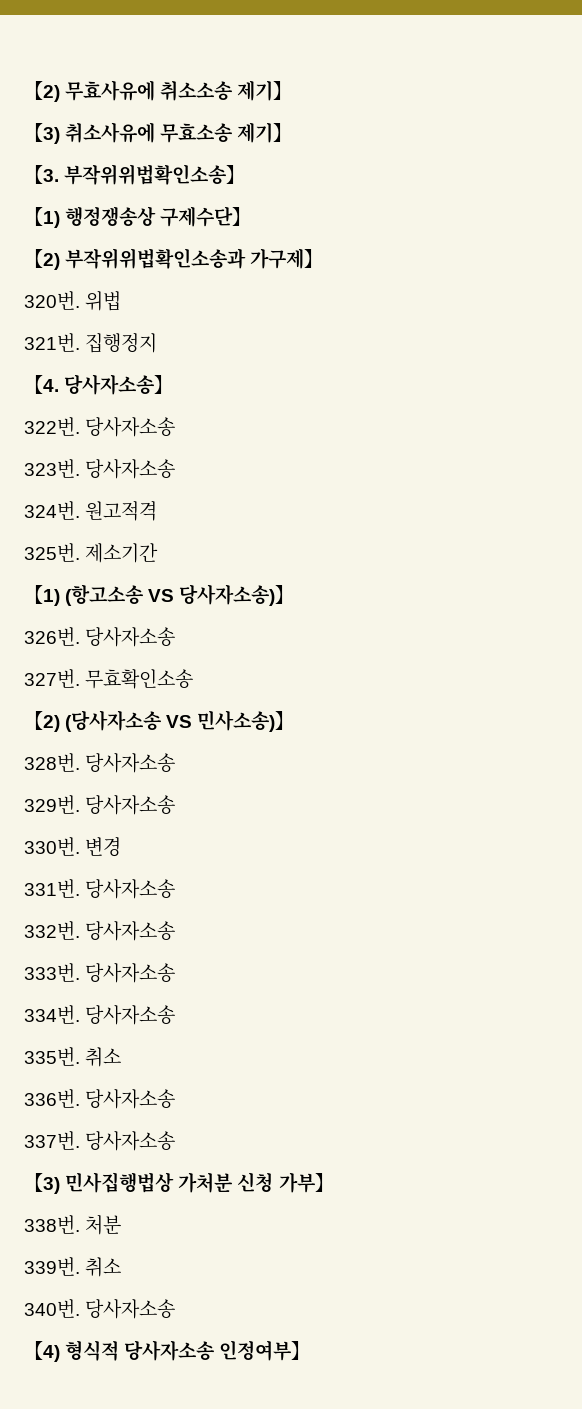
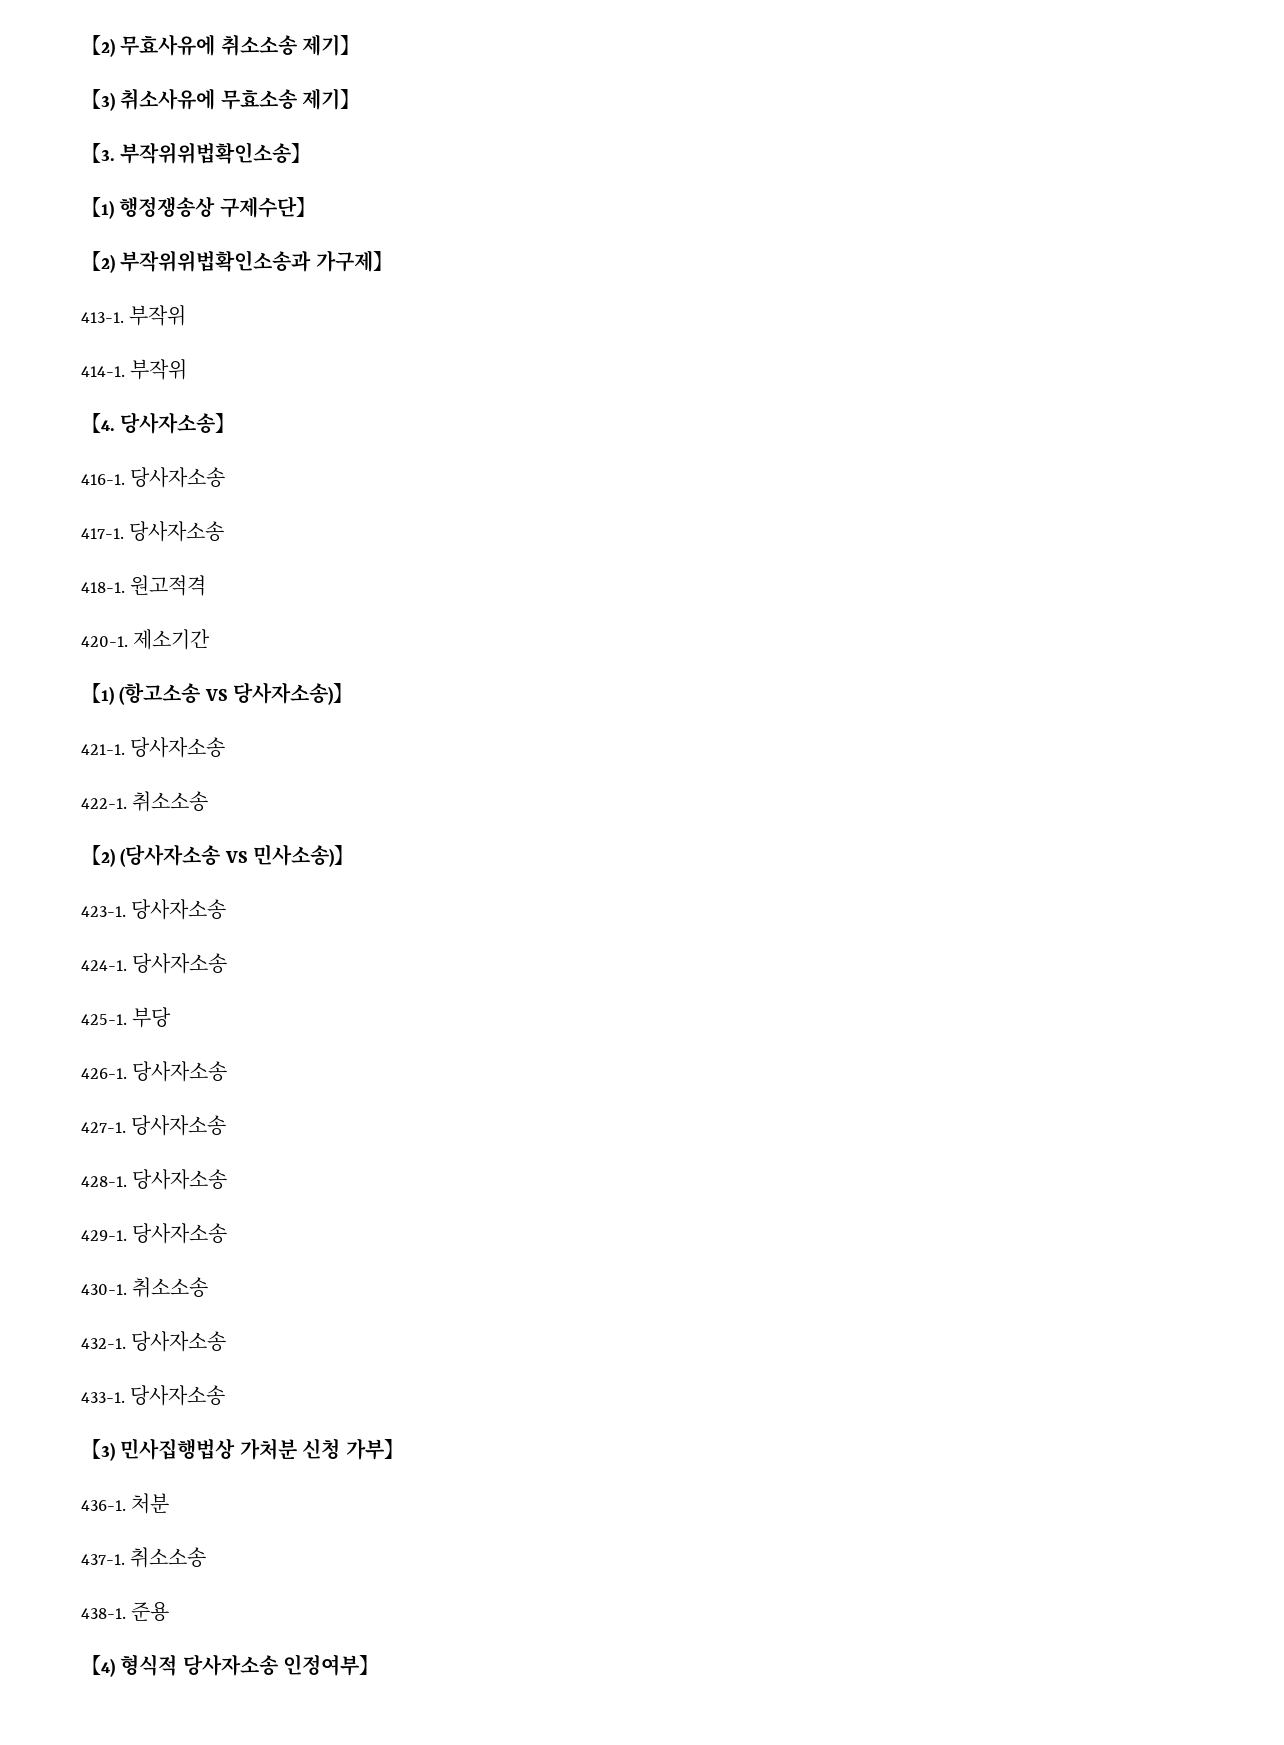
- 320번. 위법
- 321번. 집행정지
+ 413-1. 부작위
+ 414-1. 부작위
- 322번. 당사자소송
- 323번. 당사자소송
- 324번.
+ 416-1. 당사자소송
+ 417-1. 당사자소송
+ 418-1.
- 325번.
+ 420-1.
- 326번. 당사자소송
- 327번. 무효확인소송
+ 421-1. 당사자소송
+ 422-1. 취소소송
- 328번. 당사자소송
- 329번. 당사자소송
- 330번. 변경
- 331번. 당사자소송
- 332번. 당사자소송
- 333번. 당사자소송
- 334번. 당사자소송
- 335번. 취소
- 336번. 당사자소송
- 337번.
+ 423-1. 당사자소송
+ 424-1. 당사자소송
+ 425-1. 부당
+ 426-1. 당사자소송
+ 427-1. 당사자소송
+ 428-1. 당사자소송
+ 429-1. 당사자소송
+ 430-1. 취소소송
+ 432-1. 당사자소송
+ 433-1.
- 338번.
+ 436-1.
- 339번. 취소
- 340번. 당사자소송
+ 437-1. 취소소송
+ 438-1. 준용

